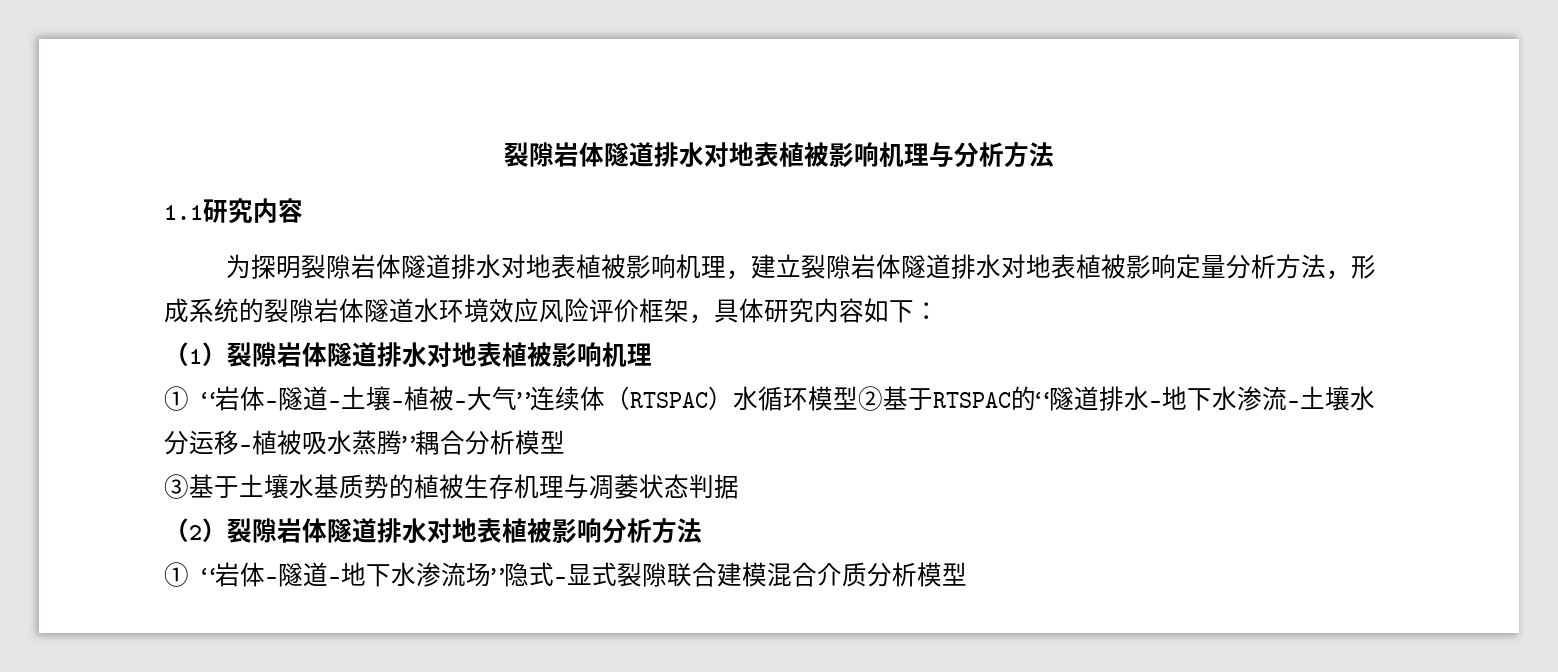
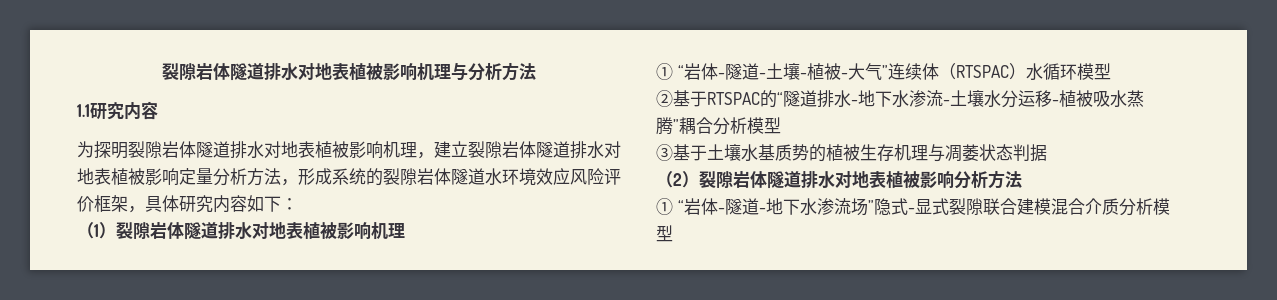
- ① “岩体-隧道-土壤-植被-大气”连续体（RTSPAC）水循环模型②基于RTSPAC的“隧道排水-地下水渗流-土壤水分运移-植被吸水蒸腾”耦合分析模型
+ ① “岩体-隧道-土壤-植被-大气”连续体（RTSPAC）水循环模型
+ ②基于RTSPAC的“隧道排水-地下水渗流-土壤水分运移-植被吸水蒸
+ 腾”耦合分析模型
- ① “岩体-隧道-地下水渗流场”隐式-显式裂隙联合建模混合介质分析模型
+ ① “岩体-隧道-地下水渗流场”隐式-显式裂隙联合建模混合介质分析模
+ 型

